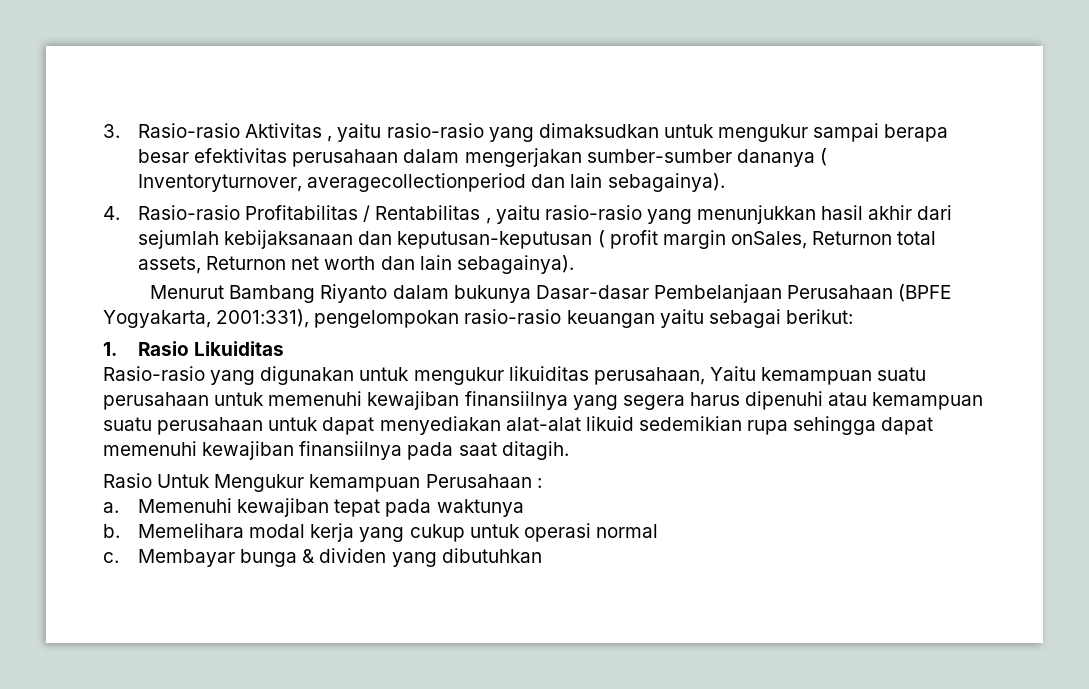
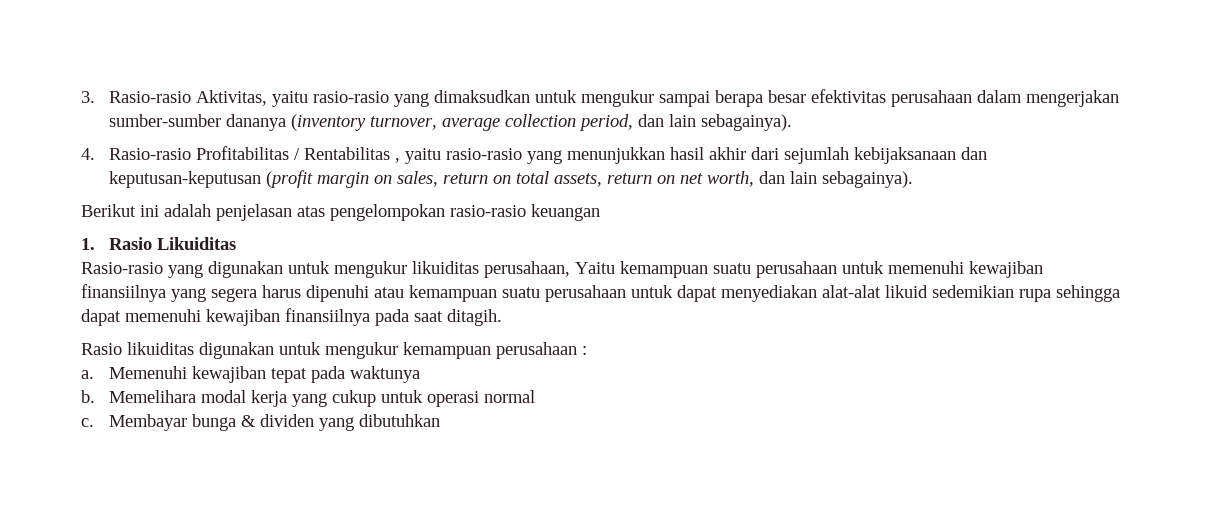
- 3. Rasio-rasio Aktivitas , yaitu rasio-rasio yang dimaksudkan untuk mengukur sampai berapa besar efektivitas perusahaan dalam mengerjakan sumber-sumber dananya ( Inventoryturnover, averagecollectionperiod dan lain sebagainya).
+ 3. Rasio-rasio Aktivitas, yaitu rasio-rasio yang dimaksudkan untuk mengukur sampai berapa besar efektivitas perusahaan dalam mengerjakan sumber-sumber dananya (inventory turnover, average collection period, dan lain sebagainya).
- 4. Rasio-rasio Profitabilitas / Rentabilitas , yaitu rasio-rasio yang menunjukkan hasil akhir dari sejumlah kebijaksanaan dan keputusan-keputusan ( profit margin onSales, Returnon total assets, Returnon net worth dan lain sebagainya).
- Menurut Bambang Riyanto dalam bukunya Dasar-dasar Pembelanjaan Perusahaan (BPFE Yogyakarta, 2001:331), pengelompokan rasio-rasio keuangan yaitu sebagai berikut:
+ 4. Rasio-rasio Profitabilitas / Rentabilitas , yaitu rasio-rasio yang menunjukkan hasil akhir dari sejumlah kebijaksanaan dan keputusan-keputusan (profit margin on sales, return on total assets, return on net worth, dan lain sebagainya).
+ Berikut ini adalah penjelasan atas pengelompokan rasio-rasio keuangan
- Rasio Untuk Mengukur kemampuan Perusahaan :
+ Rasio likuiditas digunakan untuk mengukur kemampuan perusahaan :

